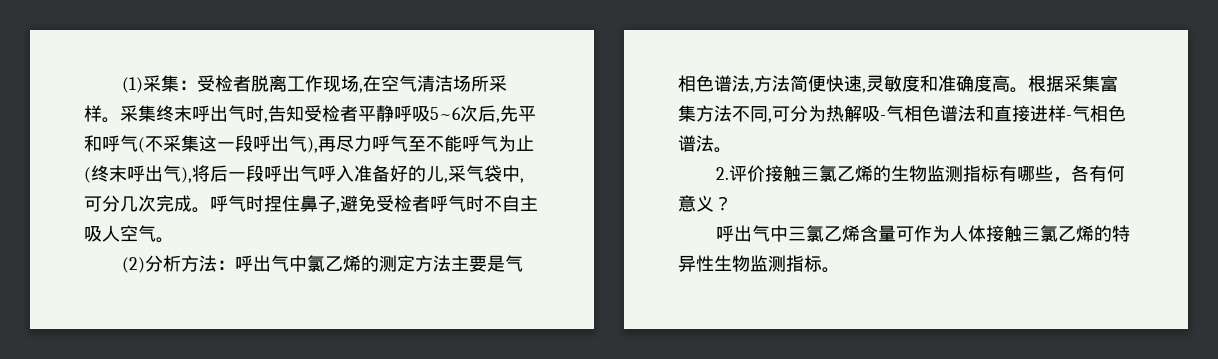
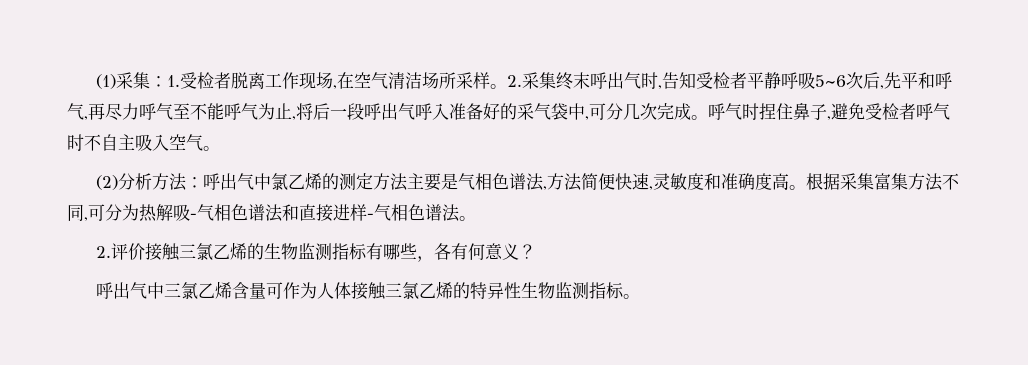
- (1)采集：受检者脱离工作现场,在空气清洁场所采样。
+ (1)采集：1.受检者脱离工作现场,在空气清洁场所采样。
- 采集终末呼出气时,告知受检者平静呼吸5~6次后,先平和呼气(不采集这一段呼出气),再尽力呼气至不能呼气为止(终末呼出气),将后一段呼出气呼入准备好的儿,采气袋中,可分几次完成。
+ 2.采集终末呼出气时,告知受检者平静呼吸5~6次后,先平和呼气,再尽力呼气至不能呼气为止,将后一段呼出气呼入准备好的采气袋中,可分几次完成。
- 呼气时捏住鼻子,避免受检者呼气时不自主吸人空气。
+ 呼气时捏住鼻子,避免受检者呼气时不自主吸入空气。

